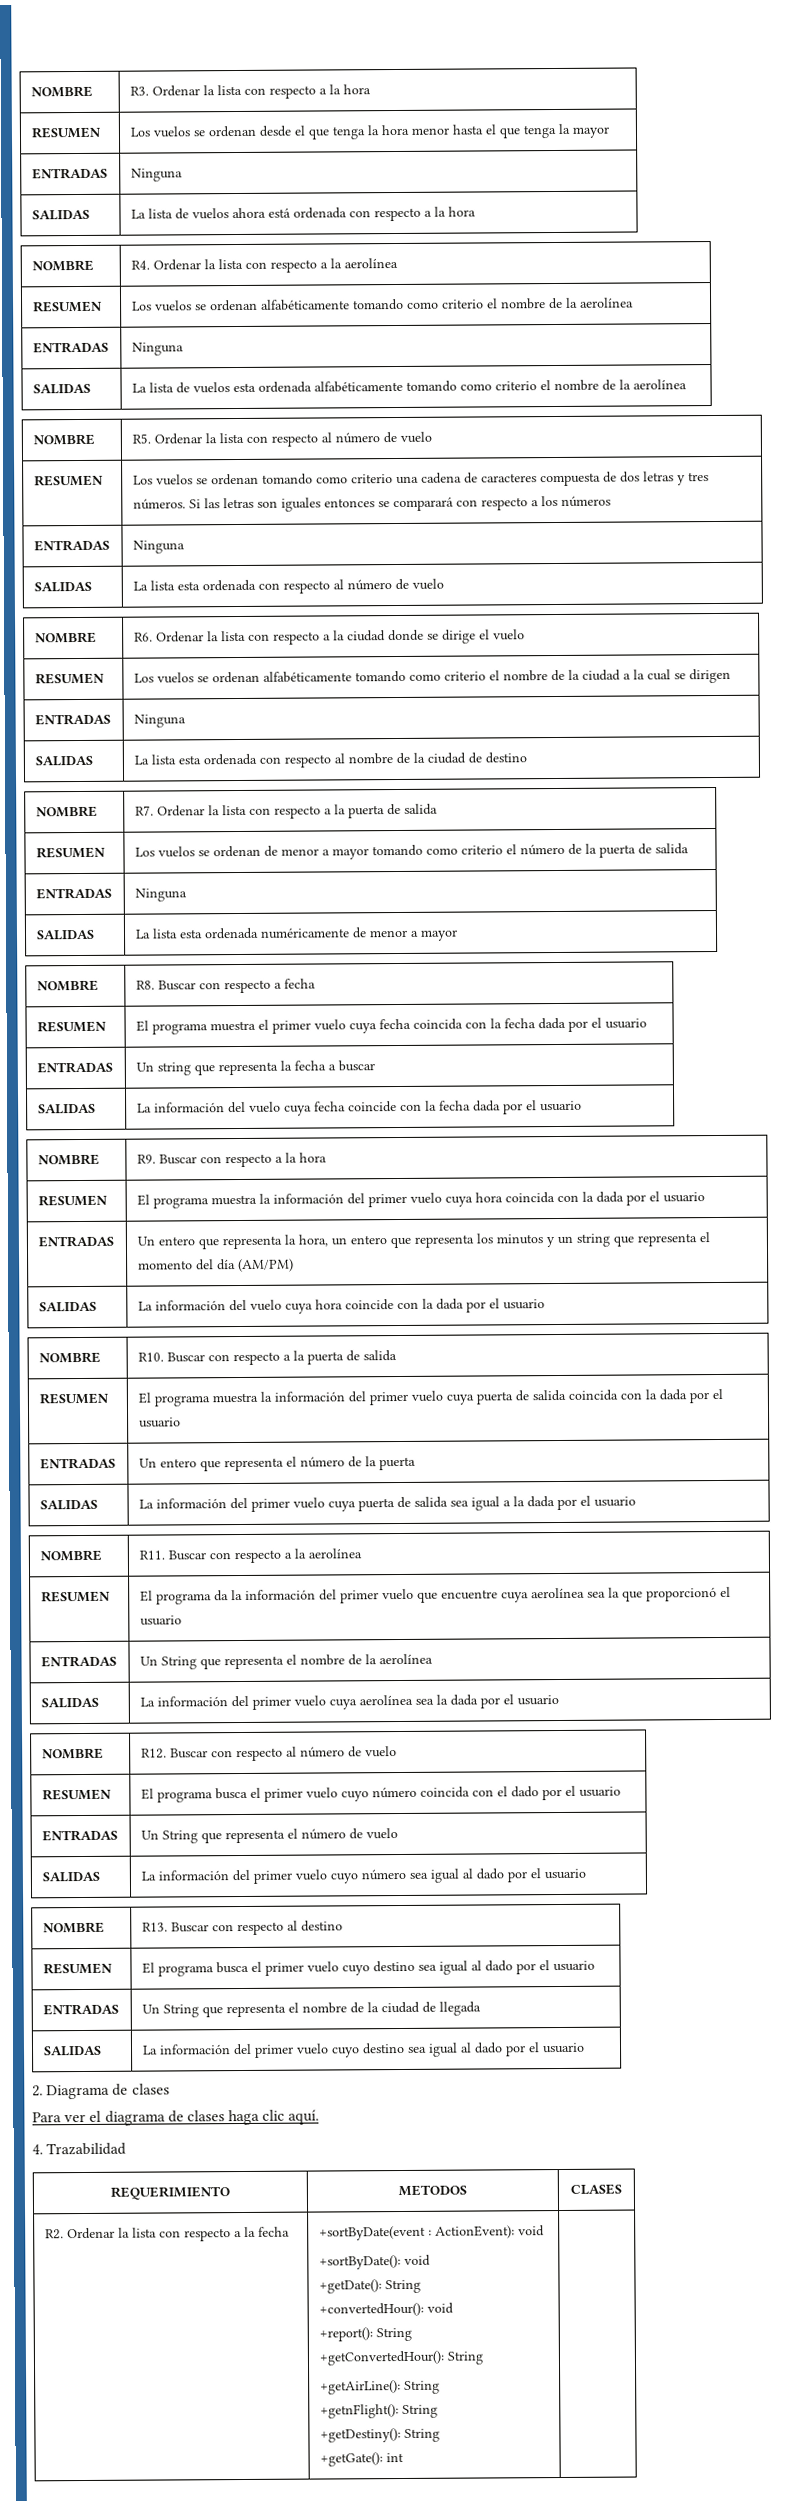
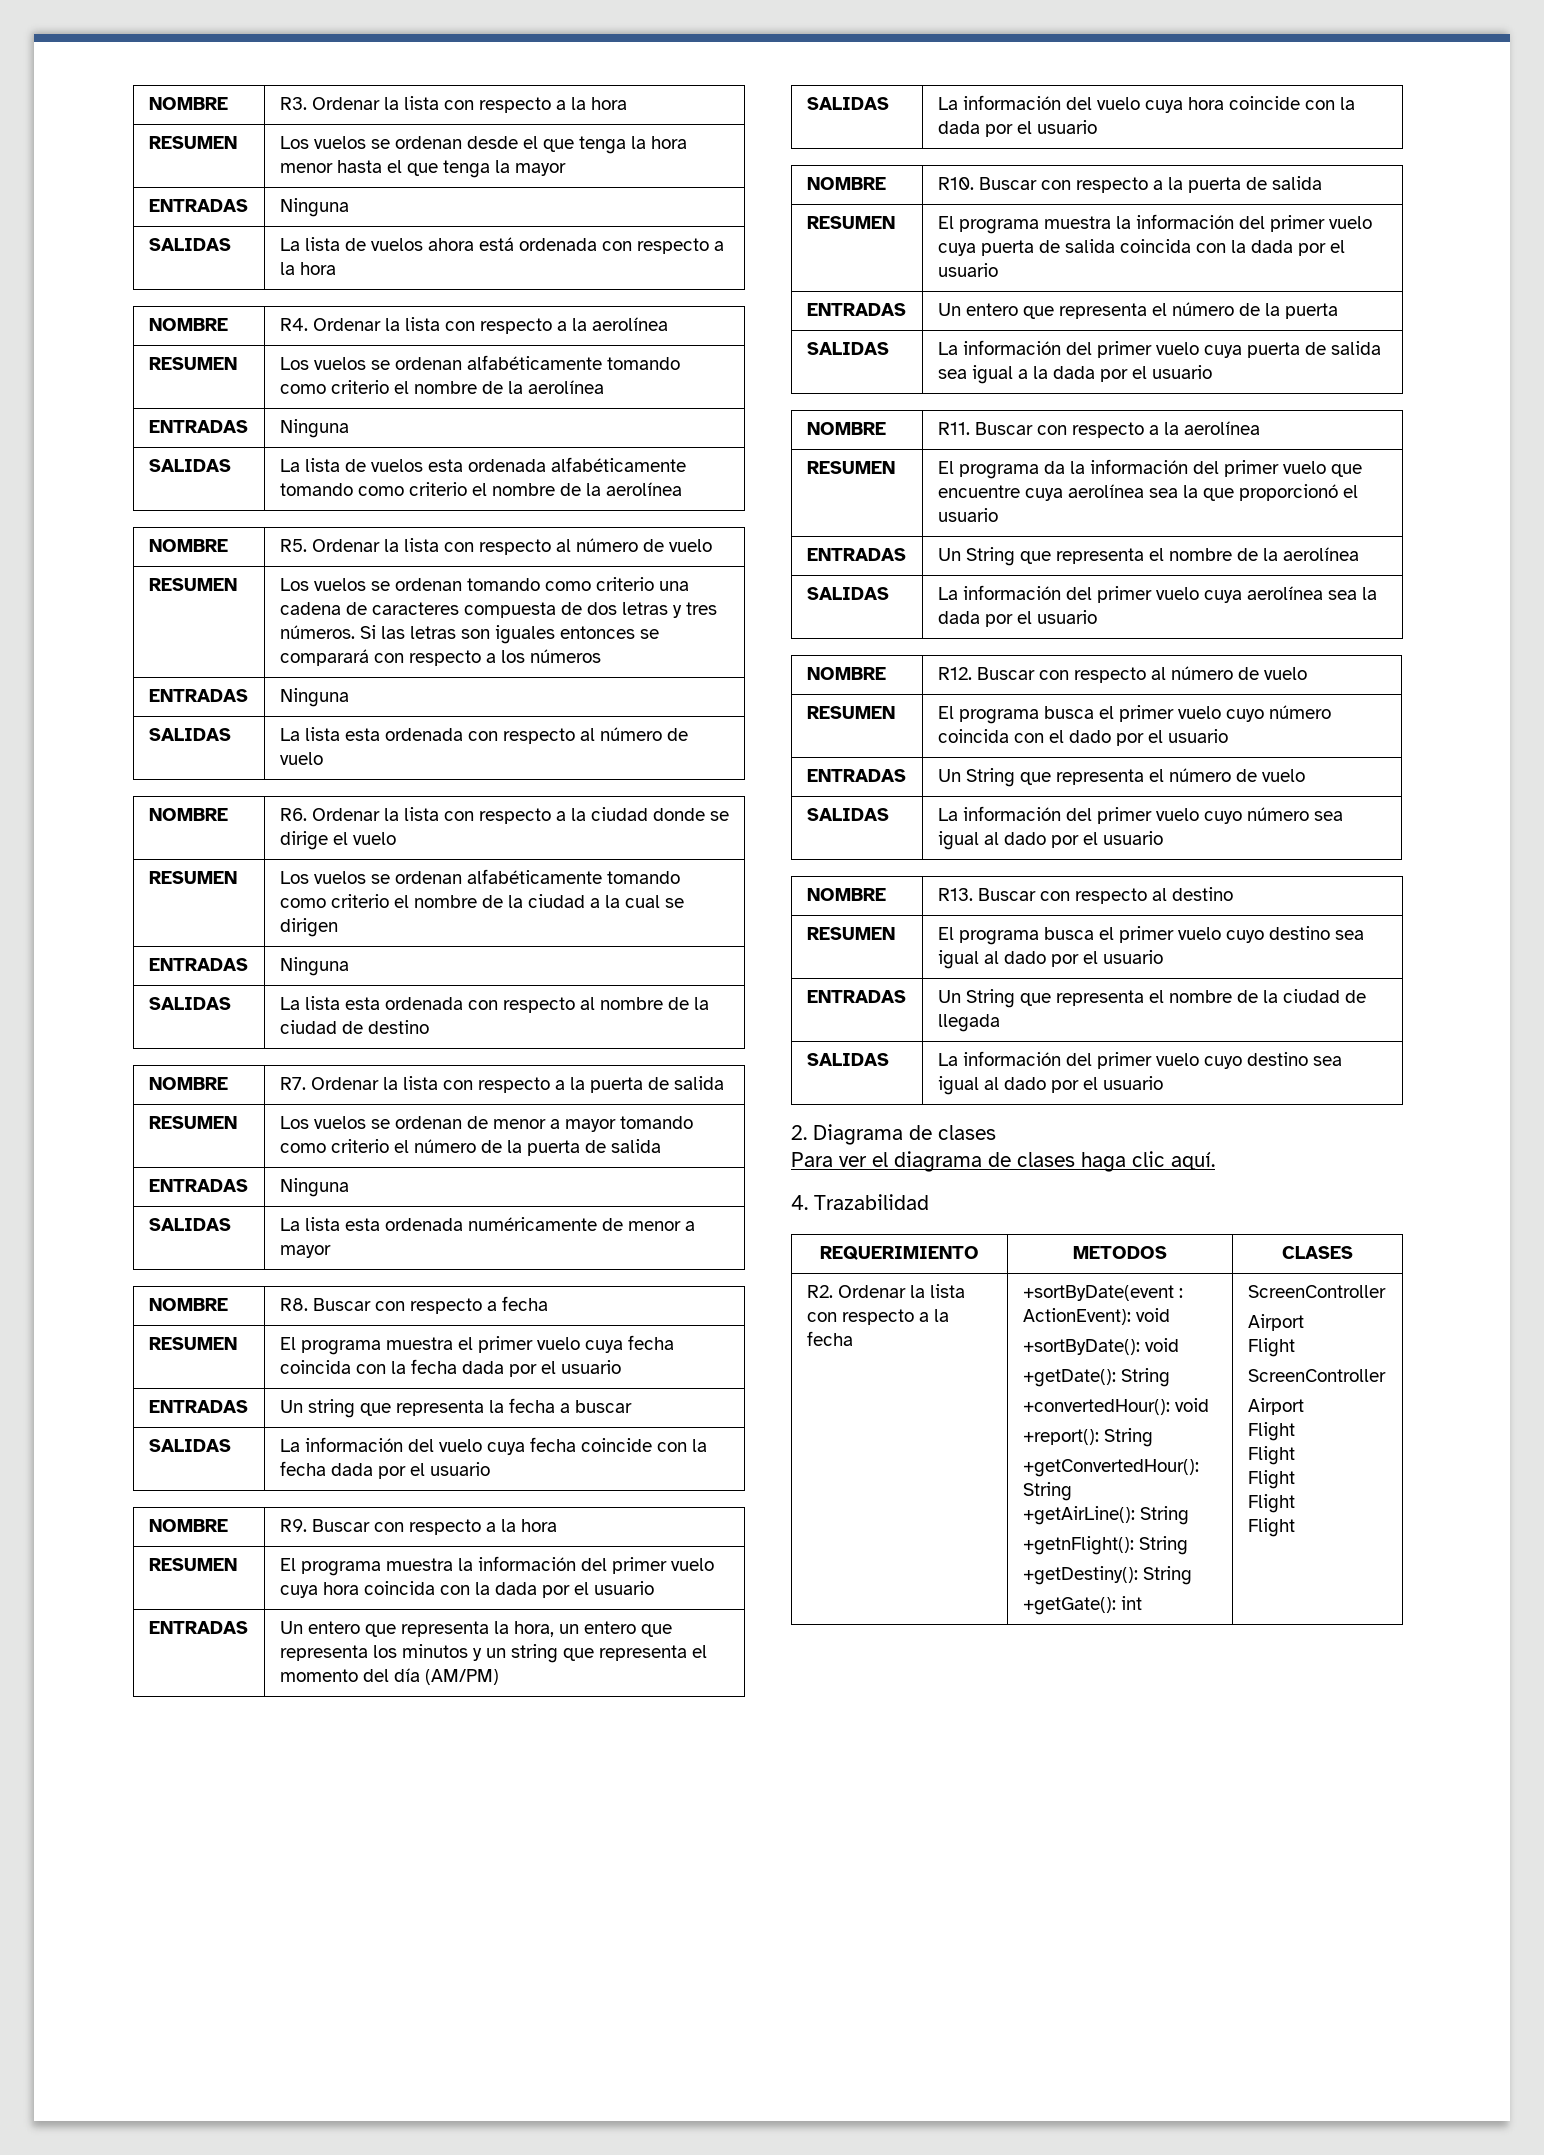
- +getGate(): int
+ +getGate(): int | ScreenController
+ Airport
+ Flight
+ ScreenController
+ Airport
+ Flight
+ Flight
+ Flight
+ Flight
+ Flight

